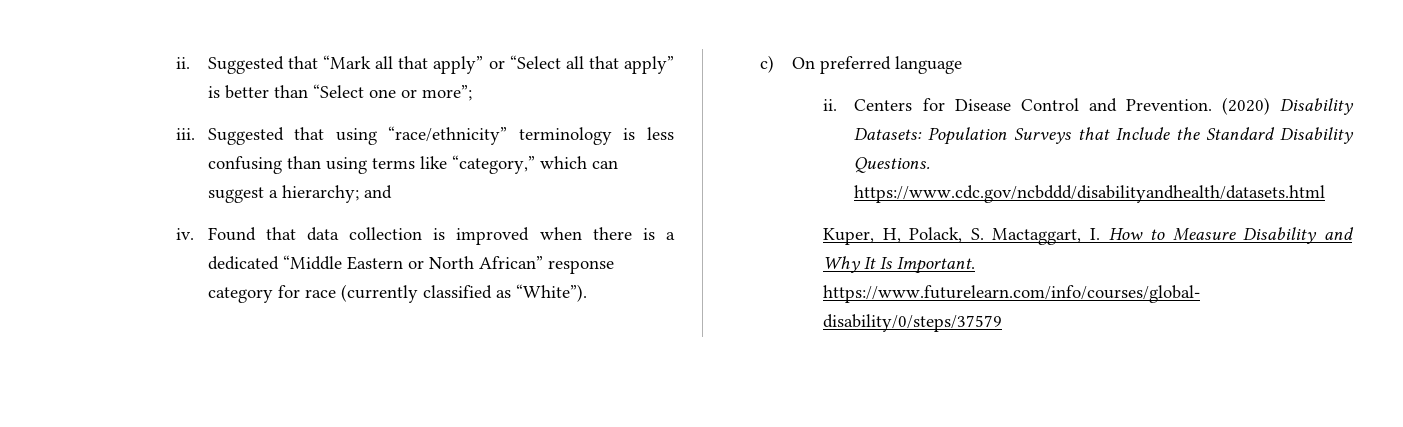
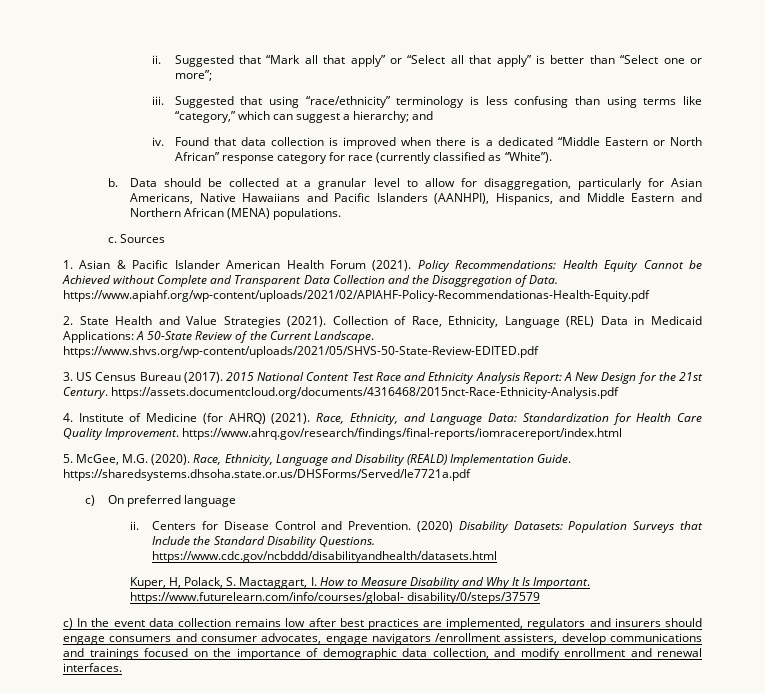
+ b. Data should be collected at a granular level to allow for disaggregation, particularly for Asian Americans, Native Hawaiians and Pacific Islanders (AANHPI), Hispanics, and Middle Eastern and Northern African (MENA) populations.
+ c. Sources
+ 1. Asian & Pacific Islander American Health Forum (2021). Policy Recommendations: Health Equity Cannot be Achieved without Complete and Transparent Data Collection and the Disaggregation of Data. https://www.apiahf.org/wp-content/uploads/2021/02/APIAHF-Policy-Recommendationas-Health-Equity.pdf
+ 2. State Health and Value Strategies (2021). Collection of Race, Ethnicity, Language (REL) Data in Medicaid Applications: A 50-State Review of the Current Landscape. https://www.shvs.org/wp-content/uploads/2021/05/SHVS-50-State-Review-EDITED.pdf
+ 3. US Census Bureau (2017). 2015 National Content Test Race and Ethnicity Analysis Report: A New Design for the 21st Century. https://assets.documentcloud.org/documents/4316468/2015nct-Race-Ethnicity-Analysis.pdf
+ 4. Institute of Medicine (for AHRQ) (2021). Race, Ethnicity, and Language Data: Standardization for Health Care Quality Improvement. https://www.ahrq.gov/research/findings/final-reports/iomracereport/index.html
+ 5. McGee, M.G. (2020). Race, Ethnicity, Language and Disability (REALD) Implementation Guide. https://sharedsystems.dhsoha.state.or.us/DHSForms/Served/le7721a.pdf
+ c) In the event data collection remains low after best practices are implemented, regulators and insurers should engage consumers and consumer advocates, engage navigators /enrollment assisters, develop communications and trainings focused on the importance of demographic data collection, and modify enrollment and renewal interfaces.

